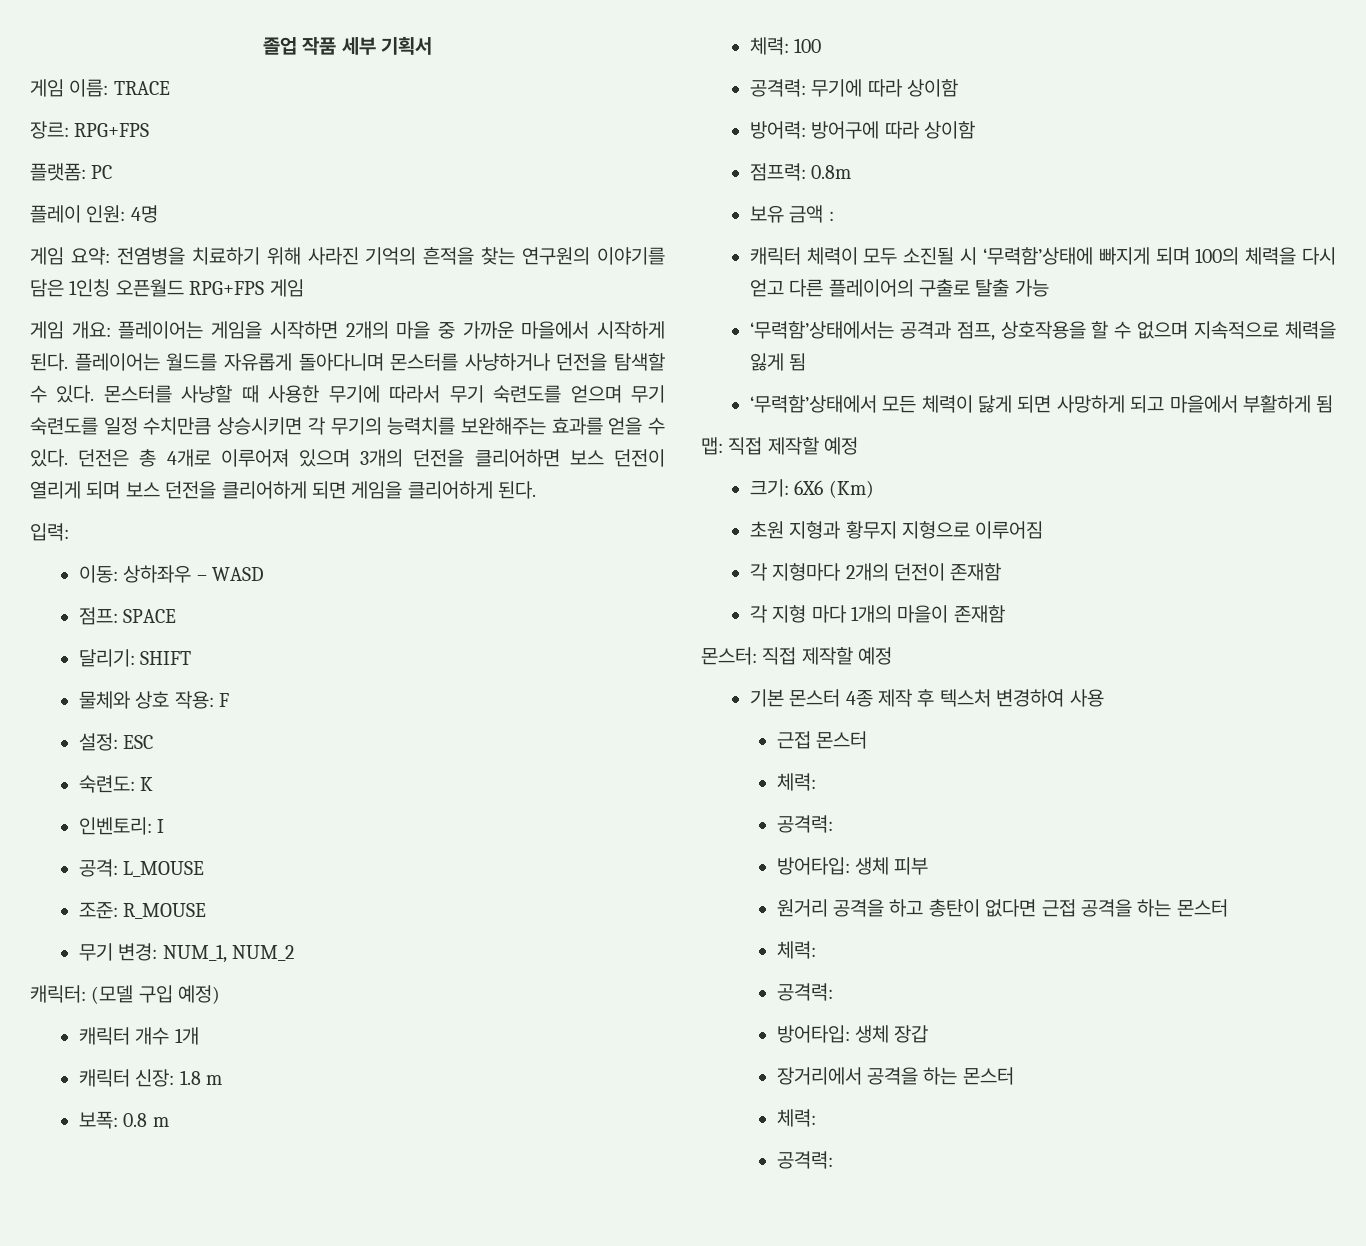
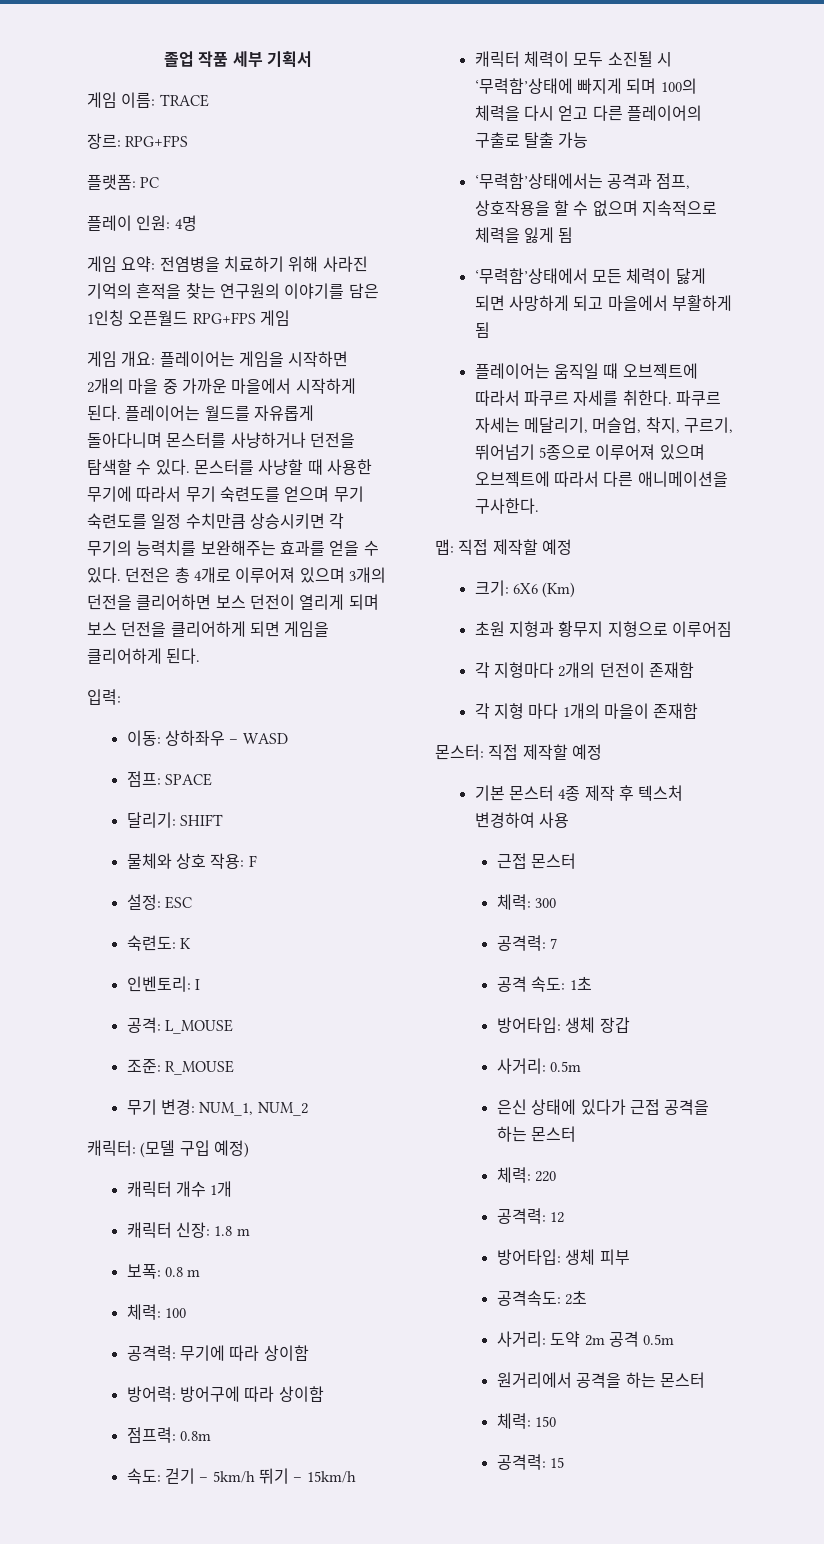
- 보유 금액 :
+ 속도: 걷기 – 5km/h 뛰기 – 15km/h
+ 플레이어는 움직일 때 오브젝트에 따라서 파쿠르 자세를 취한다. 파쿠르 자세는 메달리기, 머슬업, 착지, 구르기, 뛰어넘기 5종으로 이루어져 있으며 오브젝트에 따라서 다른 애니메이션을 구사한다.
  근접 몬스터
- 체력:
- 공격력:
+ 체력: 300
+ 공격력: 7
+ 공격 속도: 1초
+ 방어타입: 생체 장갑
+ 사거리: 0.5m
+ 은신 상태에 있다가 근접 공격을 하는 몬스터
+ 체력: 220
+ 공격력: 12
  방어타입: 생체 피부
- 원거리 공격을 하고 총탄이 없다면 근접 공격을 하는 몬스터
- 체력:
- 공격력:
- 방어타입: 생체 장갑
- 장거리에서 공격을 하는 몬스터
- 체력:
- 공격력:
+ 공격속도: 2초
+ 사거리: 도약 2m 공격 0.5m
+ 원거리에서 공격을 하는 몬스터
+ 체력: 150
+ 공격력: 15

